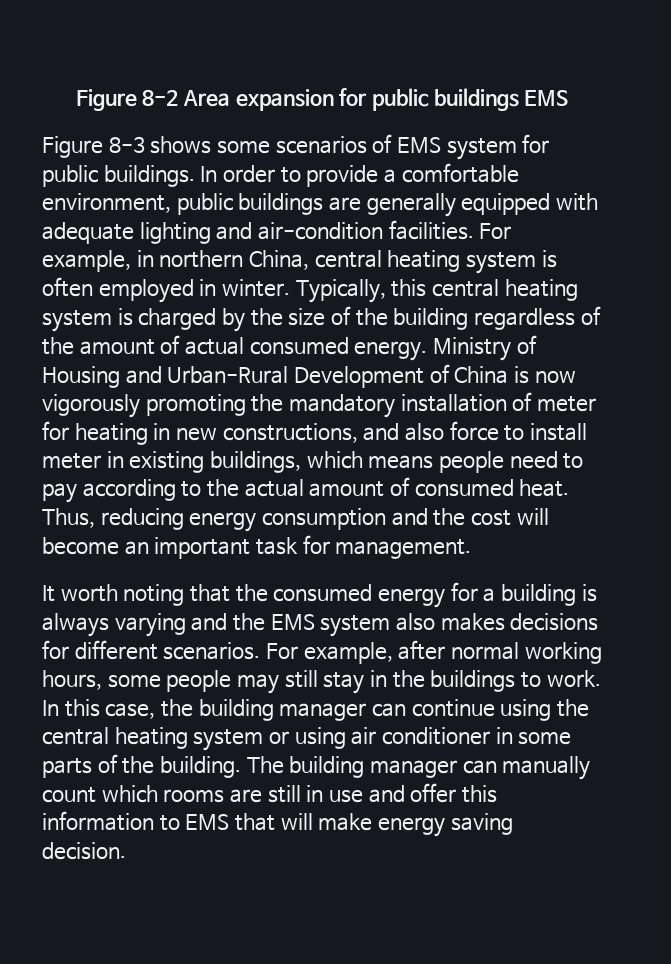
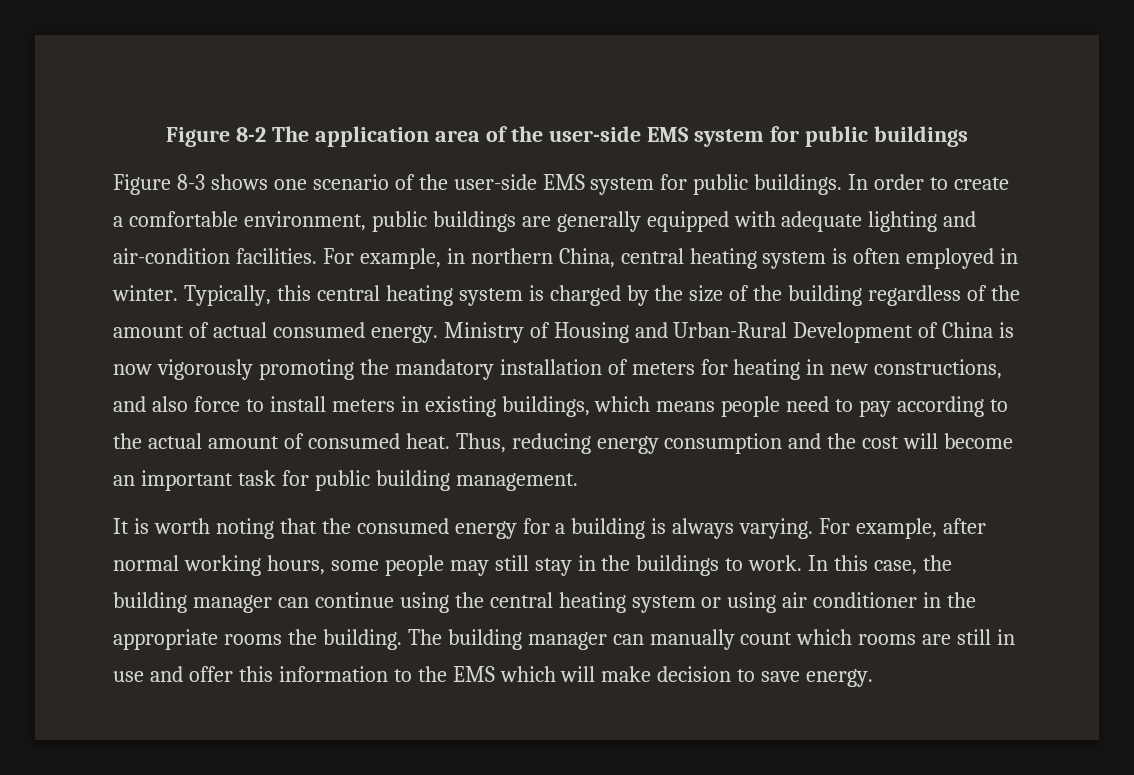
- Figure 8-2 Area expansion for public buildings EMS
+ Figure 8-2 The application area of the user-side EMS system for public buildings
- Figure 8-3 shows some scenarios of EMS system for public buildings.
+ Figure 8-3 shows one scenario of the user-side EMS system for public buildings.
- In order to provide a comfortable environment, public buildings are generally equipped with adequate lighting and air-condition facilities.
+ In order to create a comfortable environment, public buildings are generally equipped with adequate lighting and air-condition facilities.
- Ministry of Housing and Urban-Rural Development of China is now vigorously promoting the mandatory installation of meter for heating in new constructions, and also force to install meter in existing buildings, which means people need to pay according to the actual amount of consumed heat.
+ Ministry of Housing and Urban-Rural Development of China is now vigorously promoting the mandatory installation of meters for heating in new constructions, and also force to install meters in existing buildings, which means people need to pay according to the actual amount of consumed heat.
- Thus, reducing energy consumption and the cost will become an important task for management.
+ Thus, reducing energy consumption and the cost will become an important task for public building management.
- It worth noting that the consumed energy for a building is always varying and the EMS system also makes decisions for different scenarios.
+ It is worth noting that the consumed energy for a building is always varying.
- In this case, the building manager can continue using the central heating system or using air conditioner in some parts of the building.
+ In this case, the building manager can continue using the central heating system or using air conditioner in the appropriate rooms the building.
- The building manager can manually count which rooms are still in use and offer this information to EMS that will make energy saving decision.
+ The building manager can manually count which rooms are still in use and offer this information to the EMS which will make decision to save energy.

